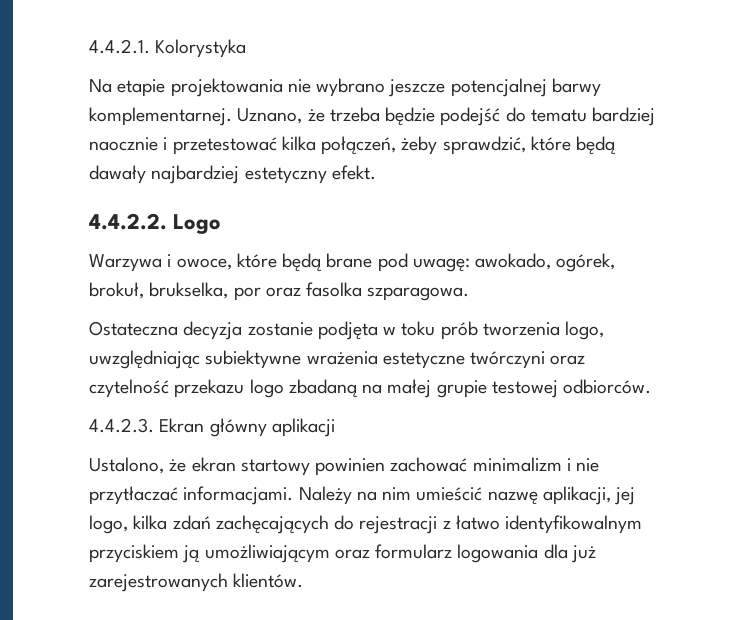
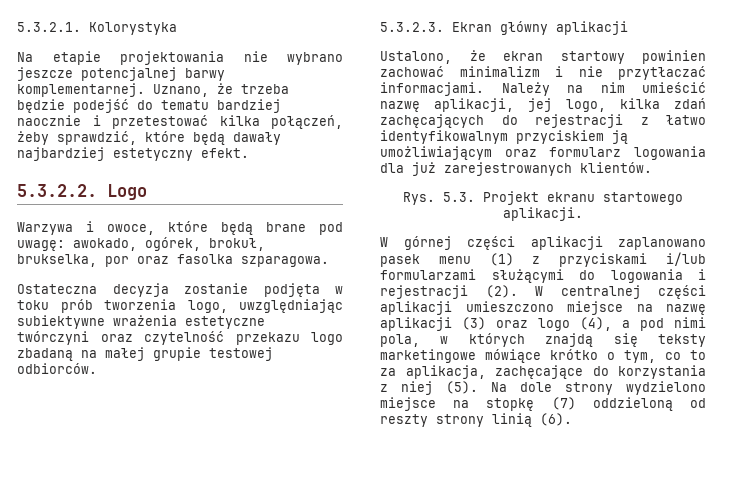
- 4.4.2.1. Kolorystyka
+ 5.3.2.1. Kolorystyka
- 4.4.2.2. Logo
+ 5.3.2.2. Logo
- 4.4.2.3. Ekran główny aplikacji
+ 5.3.2.3. Ekran główny aplikacji
+ Rys. 5.3. Projekt ekranu startowego aplikacji.
+ W górnej części aplikacji zaplanowano pasek menu (1) z przyciskami i/lub formularzami służącymi do logowania i rejestracji (2). W centralnej części aplikacji umieszczono miejsce na nazwę aplikacji (3) oraz logo (4), a pod nimi pola, w których znajdą się teksty marketingowe mówiące krótko o tym, co to za aplikacja, zachęcające do korzystania z niej (5). Na dole strony wydzielono miejsce na stopkę (7) oddzieloną od reszty strony linią (6).

